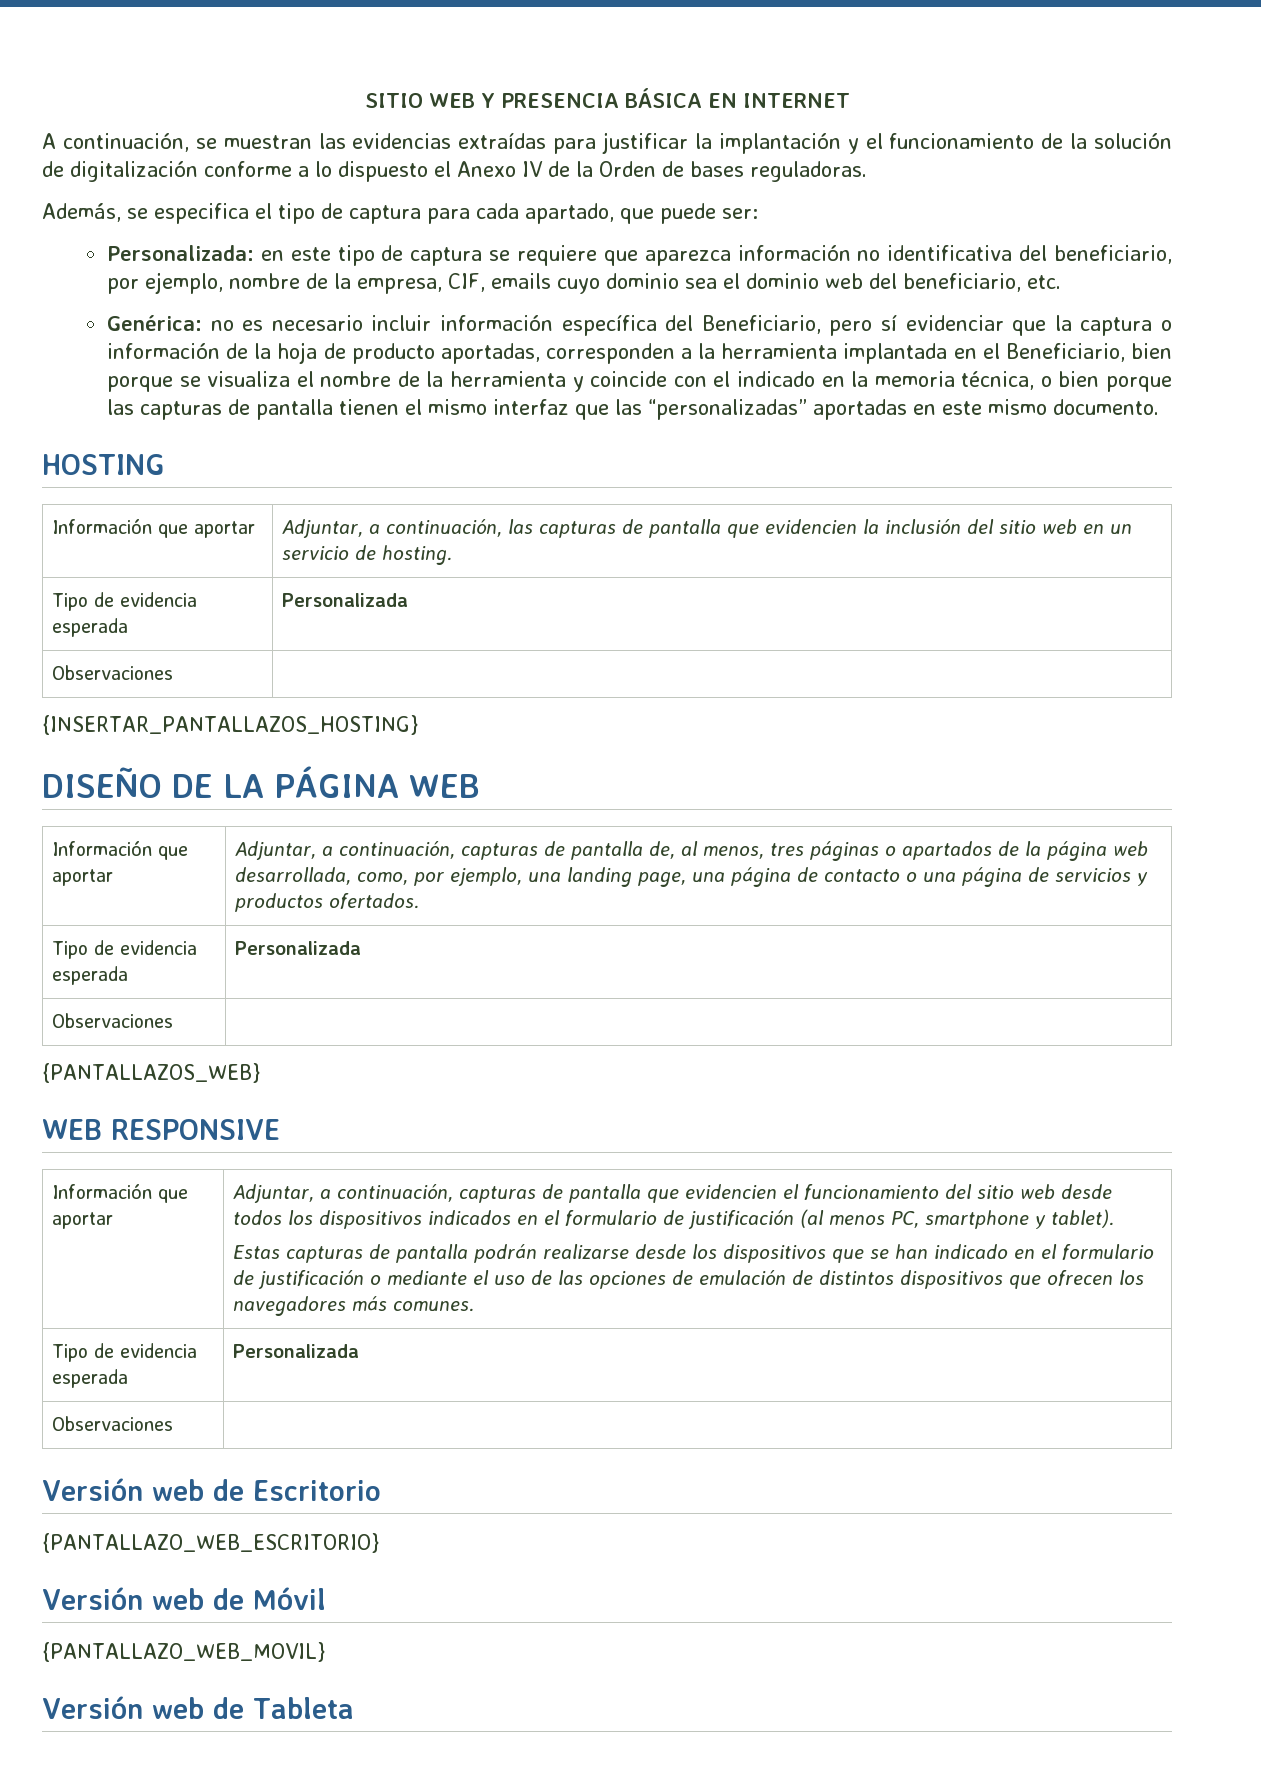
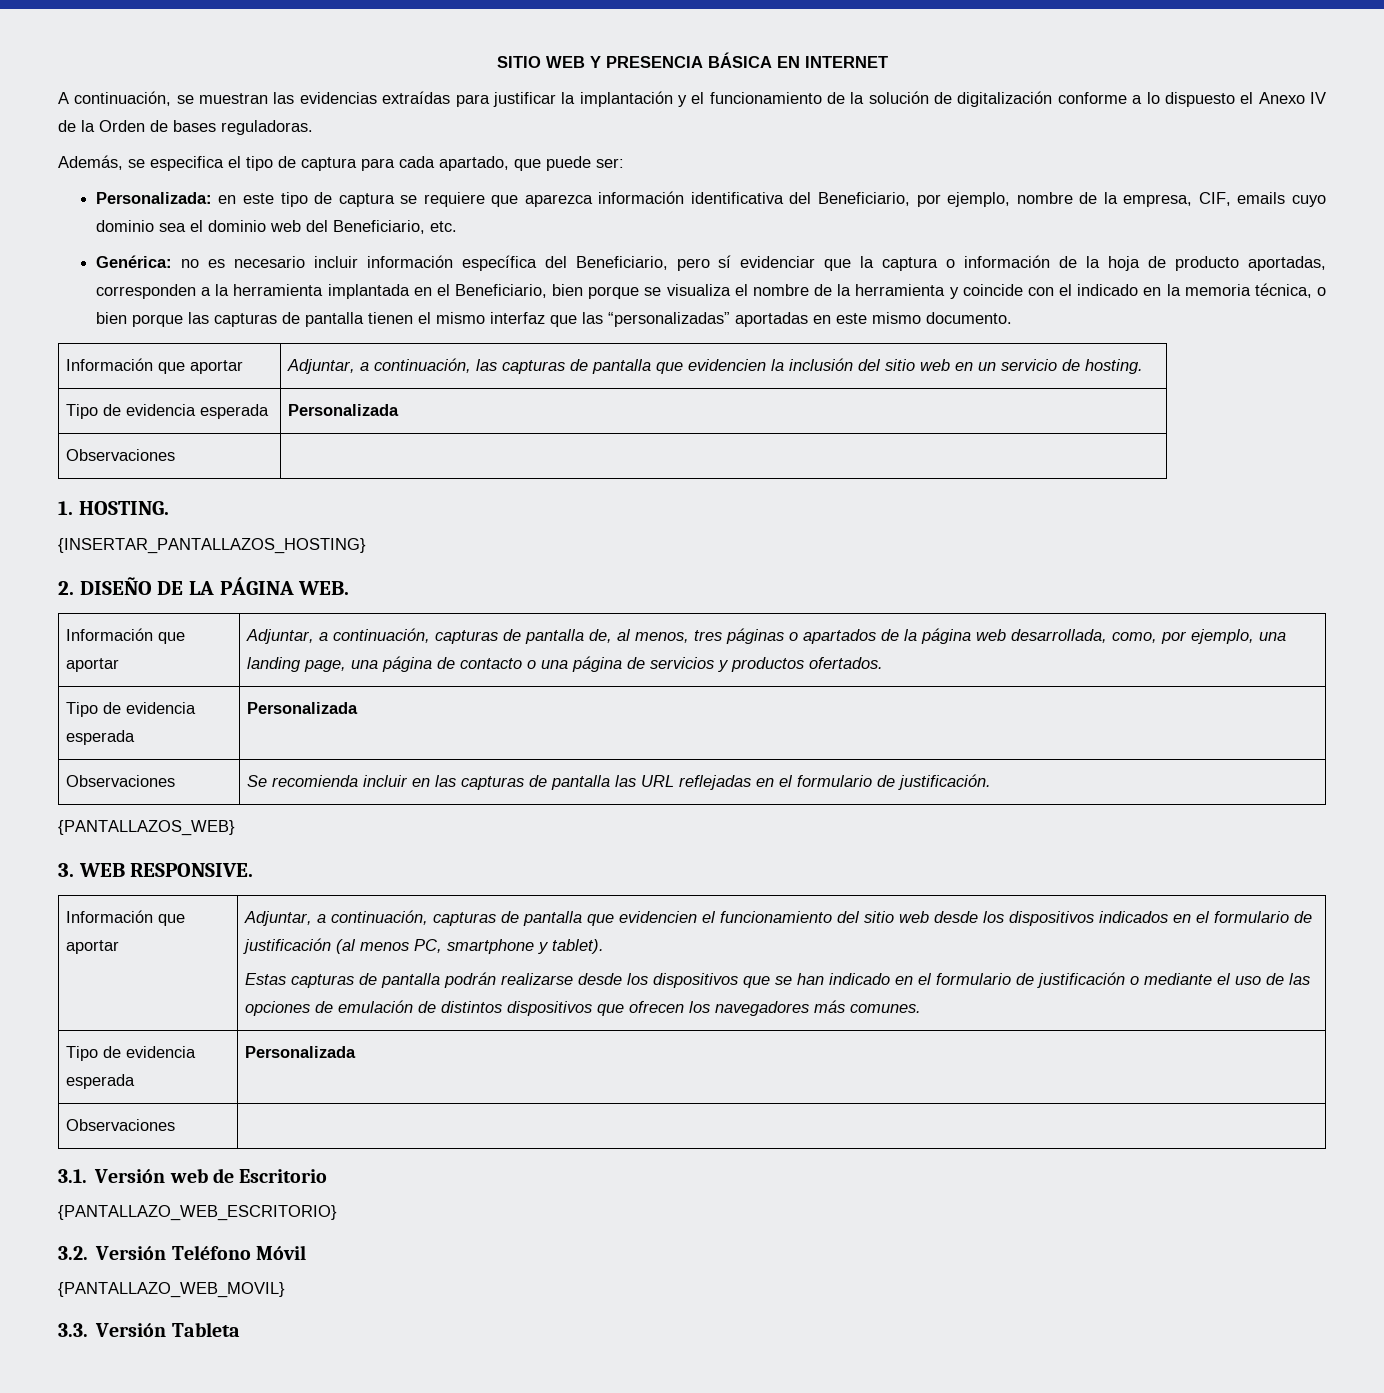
- Personalizada: en este tipo de captura se requiere que aparezca información no identificativa del beneficiario, por ejemplo, nombre de la empresa, CIF, emails cuyo dominio sea el dominio web del beneficiario, etc.
+ Personalizada: en este tipo de captura se requiere que aparezca información identificativa del Beneficiario, por ejemplo, nombre de la empresa, CIF, emails cuyo dominio sea el dominio web del Beneficiario, etc.
- HOSTING
+ 1. HOSTING.
- DISEÑO DE LA PÁGINA WEB
+ 2. DISEÑO DE LA PÁGINA WEB.
  Información que aportar | Adjuntar, a continuación, capturas de pantalla de, al menos, tres páginas o apartados de la página web desarrollada, como, por ejemplo, una landing page, una página de contacto o una página de servicios y productos ofertados.
  Tipo de evidencia esperada | Personalizada
- Observaciones |
+ Observaciones | Se recomienda incluir en las capturas de pantalla las URL reflejadas en el formulario de justificación.
  {PANTALLAZOS_WEB}
- WEB RESPONSIVE
+ 3. WEB RESPONSIVE.
- Adjuntar, a continuación, capturas de pantalla que evidencien el funcionamiento del sitio web desde todos los dispositivos indicados en el formulario de justificación (al menos PC, smartphone y tablet).
+ Adjuntar, a continuación, capturas de pantalla que evidencien el funcionamiento del sitio web desde los dispositivos indicados en el formulario de justificación (al menos PC, smartphone y tablet).
- Versión web de Escritorio
+ 3.1. Versión web de Escritorio
- Versión web de Móvil
+ 3.2. Versión Teléfono Móvil
- Versión web de Tableta
+ 3.3. Versión Tableta

